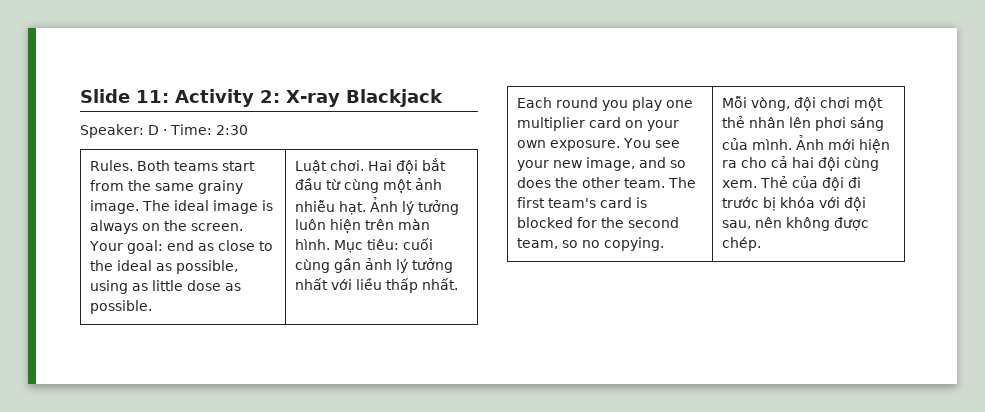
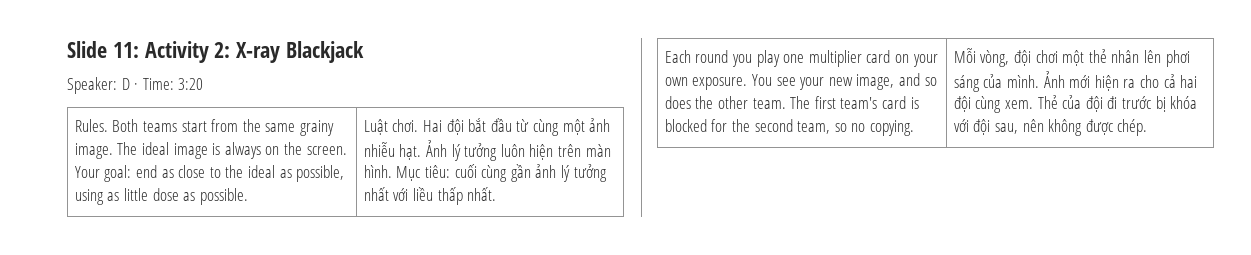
- Speaker: D · Time: 2:30
+ Speaker: D · Time: 3:20

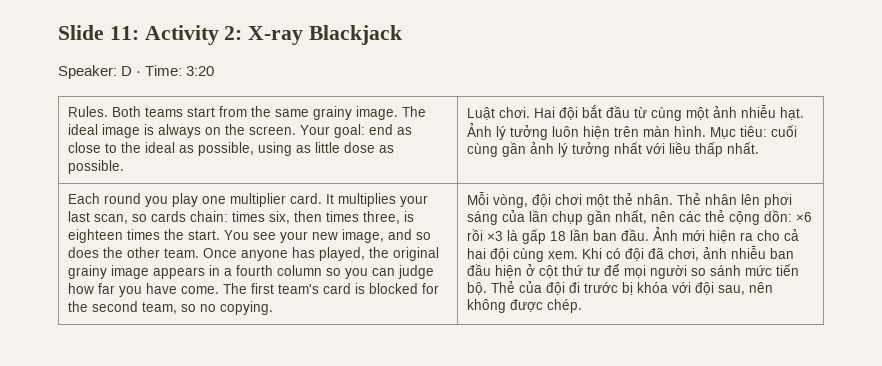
- Each round you play one multiplier card on your own exposure.
+ Each round you play one multiplier card. It multiplies your last scan, so cards chain: times six, then times three, is eighteen times the start.
+ Once anyone has played, the original grainy image appears in a fourth column so you can judge how far you have come.
- Mỗi vòng, đội chơi một thẻ nhân lên phơi sáng của mình.
+ Mỗi vòng, đội chơi một thẻ nhân. Thẻ nhân lên phơi sáng của lần chụp gần nhất, nên các thẻ cộng dồn: ×6 rồi ×3 là gấp 18 lần ban đầu.
+ Khi có đội đã chơi, ảnh nhiễu ban đầu hiện ở cột thứ tư để mọi người so sánh mức tiến bộ.

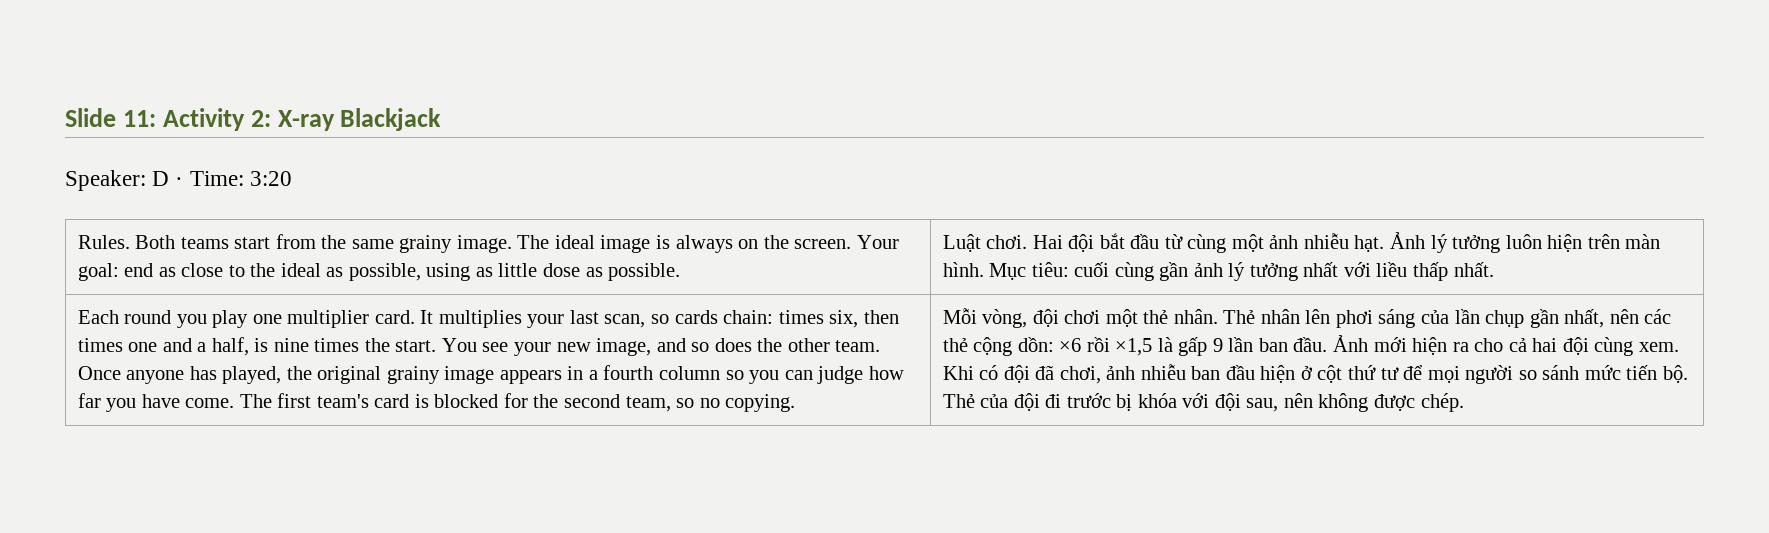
- It multiplies your last scan, so cards chain: times six, then times three, is eighteen times the start.
+ It multiplies your last scan, so cards chain: times six, then times one and a half, is nine times the start.
- Thẻ nhân lên phơi sáng của lần chụp gần nhất, nên các thẻ cộng dồn: ×6 rồi ×3 là gấp 18 lần ban đầu.
+ Thẻ nhân lên phơi sáng của lần chụp gần nhất, nên các thẻ cộng dồn: ×6 rồi ×1,5 là gấp 9 lần ban đầu.

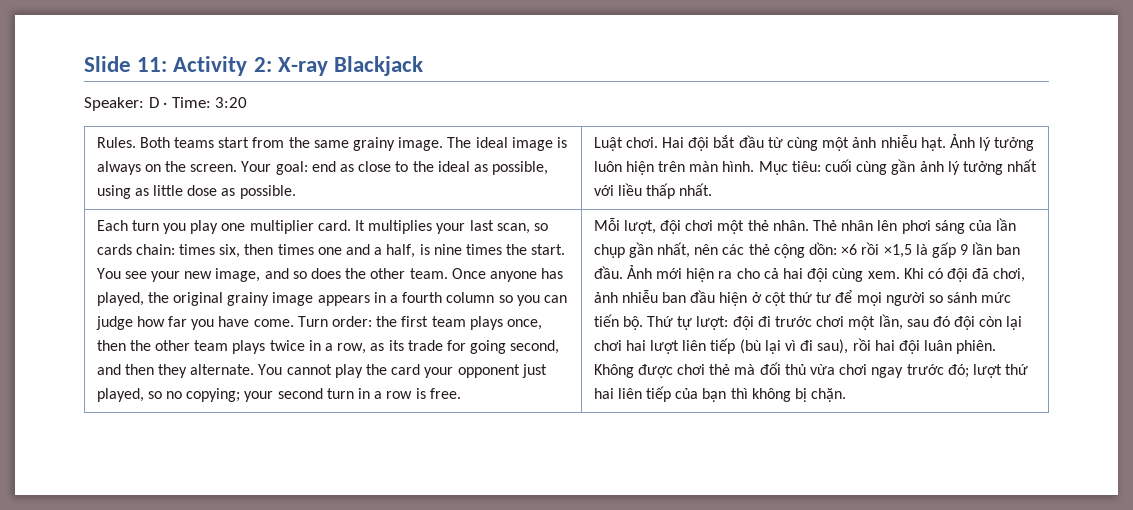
- Each round you play one multiplier card.
+ Each turn you play one multiplier card.
- The first team's card is blocked for the second team, so no copying.
+ Turn order: the first team plays once, then the other team plays twice in a row, as its trade for going second, and then they alternate. You cannot play the card your opponent just played, so no copying; your second turn in a row is free.
- Mỗi vòng, đội chơi một thẻ nhân.
+ Mỗi lượt, đội chơi một thẻ nhân.
- Thẻ của đội đi trước bị khóa với đội sau, nên không được chép.
+ Thứ tự lượt: đội đi trước chơi một lần, sau đó đội còn lại chơi hai lượt liên tiếp (bù lại vì đi sau), rồi hai đội luân phiên. Không được chơi thẻ mà đối thủ vừa chơi ngay trước đó; lượt thứ hai liên tiếp của bạn thì không bị chặn.

